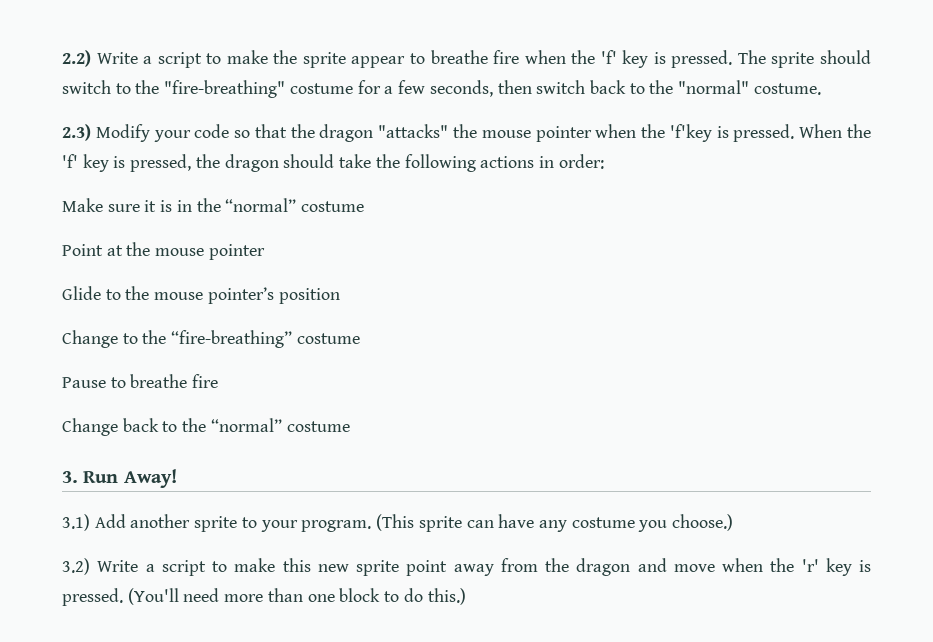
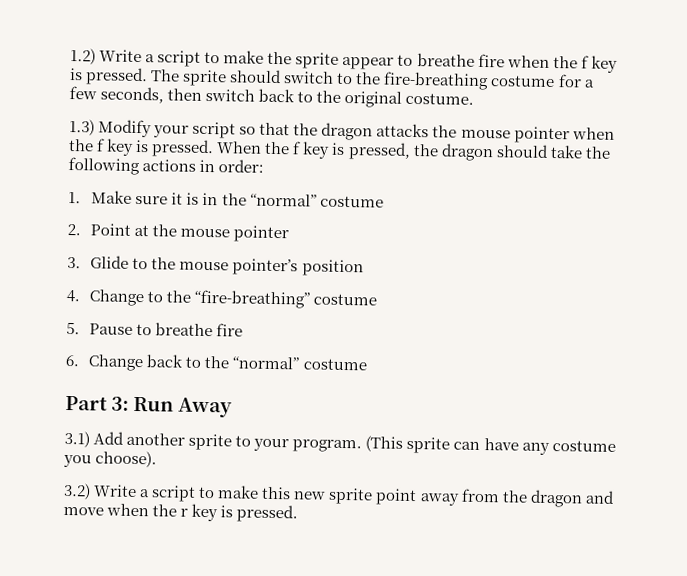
- 2.2) Write a script to make the sprite appear to breathe fire when the 'f' key is pressed.
+ 1.2) Write a script to make the sprite appear to breathe fire when the f key is pressed.
- The sprite should switch to the "fire-breathing" costume for a few seconds, then switch back to the "normal" costume.
+ The sprite should switch to the fire-breathing costume for a few seconds, then switch back to the original costume.
- 2.3) Modify your code so that the dragon "attacks" the mouse pointer when the 'f'key is pressed.
+ 1.3) Modify your script so that the dragon attacks the mouse pointer when the f key is pressed.
- When the 'f' key is pressed, the dragon should take the following actions in order:
+ When the f key is pressed, the dragon should take the following actions in order:
- Make sure it is in the “normal” costume
+ 1. Make sure it is in the “normal” costume
- Point at the mouse pointer
+ 2. Point at the mouse pointer
- Glide to the mouse pointer’s position
+ 3. Glide to the mouse pointer’s position
- Change to the “fire-breathing” costume
+ 4. Change to the “fire-breathing” costume
- Pause to breathe fire
+ 5. Pause to breathe fire
- Change back to the “normal” costume
+ 6. Change back to the “normal” costume
- 3. Run Away!
+ Part 3: Run Away
- (This sprite can have any costume you choose.)
+ (This sprite can have any costume you choose).
- 3.2) Write a script to make this new sprite point away from the dragon and move when the 'r' key is pressed. (You'll need more than one block to do this.)
+ 3.2) Write a script to make this new sprite point away from the dragon and move when the r key is pressed.

